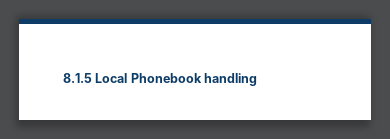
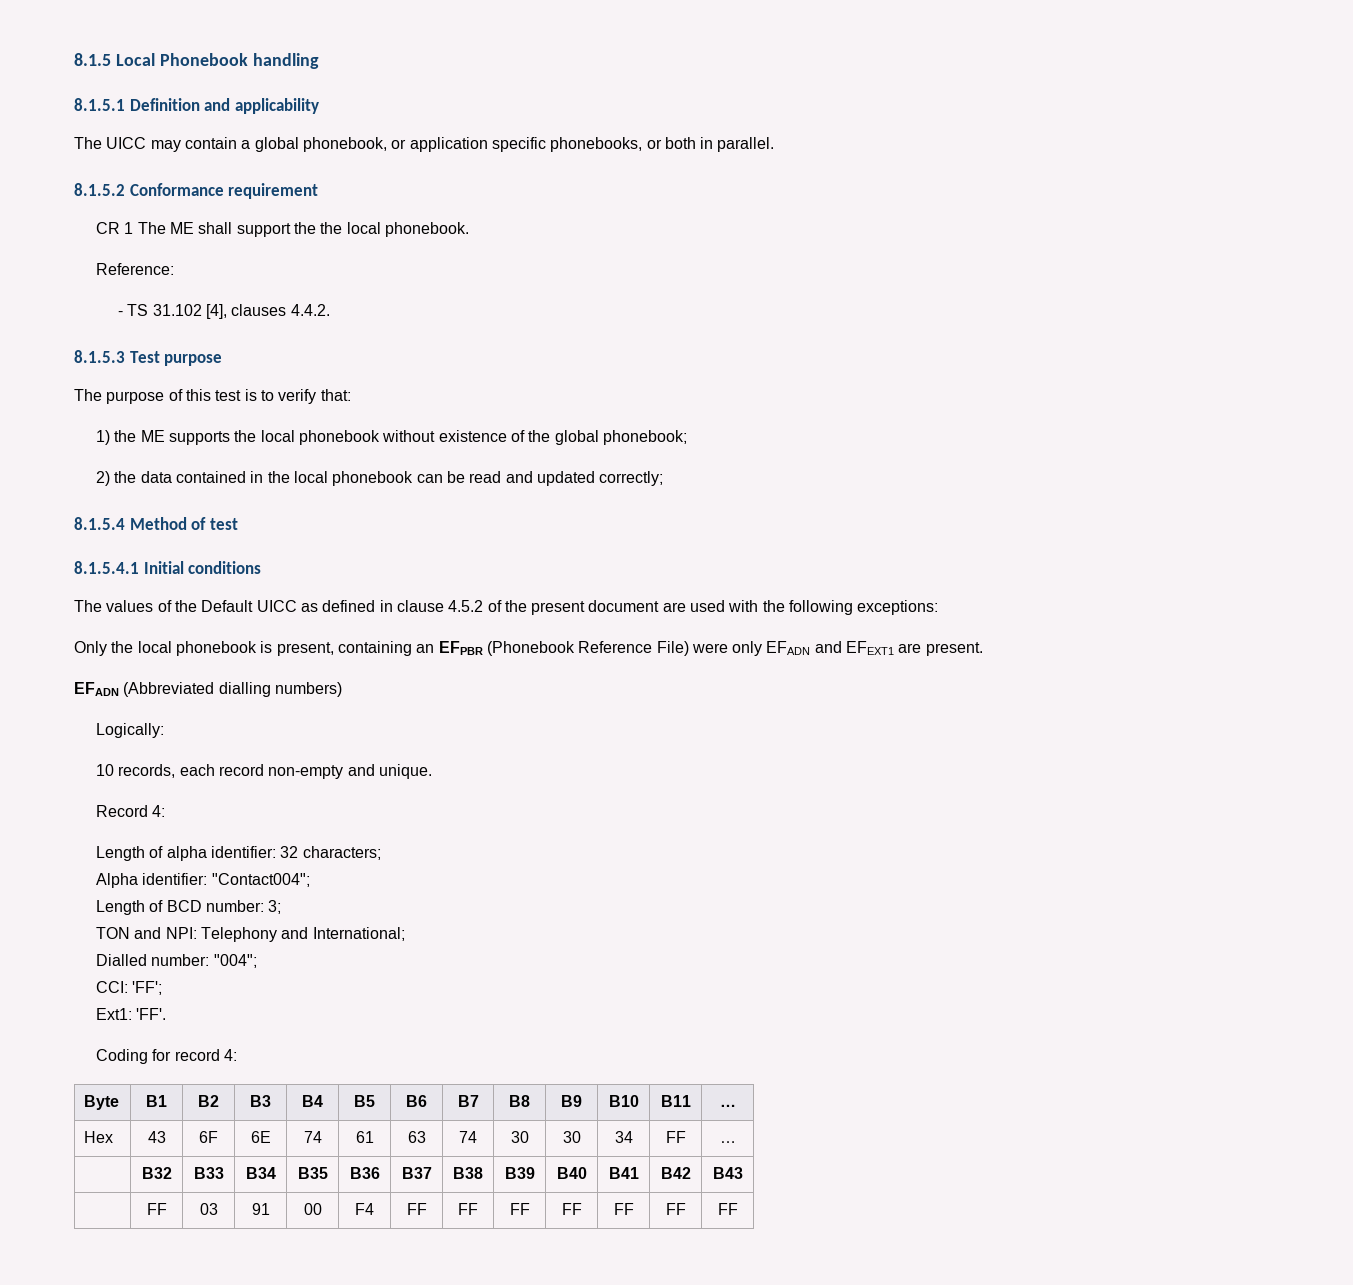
+ 8.1.5.1 Definition and applicability
+ The UICC may contain a global phonebook, or application specific phonebooks, or both in parallel.
+ 8.1.5.2 Conformance requirement
+ CR 1 The ME shall support the the local phonebook.
+ Reference:
+ - TS 31.102 [4], clauses 4.4.2.
+ 8.1.5.3 Test purpose
+ The purpose of this test is to verify that:
+ 1) the ME supports the local phonebook without existence of the global phonebook;
+ 2) the data contained in the local phonebook can be read and updated correctly;
+ 8.1.5.4 Method of test
+ 8.1.5.4.1 Initial conditions
+ The values of the Default UICC as defined in clause 4.5.2 of the present document are used with the following exceptions:
+ Only the local phonebook is present, containing an EFPBR (Phonebook Reference File) were only EFADN and EFEXT1 are present.
+ EFADN (Abbreviated dialling numbers)
+ Logically:
+ 10 records, each record non-empty and unique.
+ Record 4:
+ Length of alpha identifier: 32 characters;
+ Alpha identifier: "Contact004";
+ Length of BCD number: 3;
+ TON and NPI: Telephony and International;
+ Dialled number: "004";
+ CCI: 'FF';
+ Ext1: 'FF'.
+ Coding for record 4:
+ Byte | B1 | B2 | B3 | B4 | B5 | B6 | B7 | B8 | B9 | B10 | B11 | …
+ Hex | 43 | 6F | 6E | 74 | 61 | 63 | 74 | 30 | 30 | 34 | FF | …
+ | B32 | B33 | B34 | B35 | B36 | B37 | B38 | B39 | B40 | B41 | B42 | B43
+ | FF | 03 | 91 | 00 | F4 | FF | FF | FF | FF | FF | FF | FF

